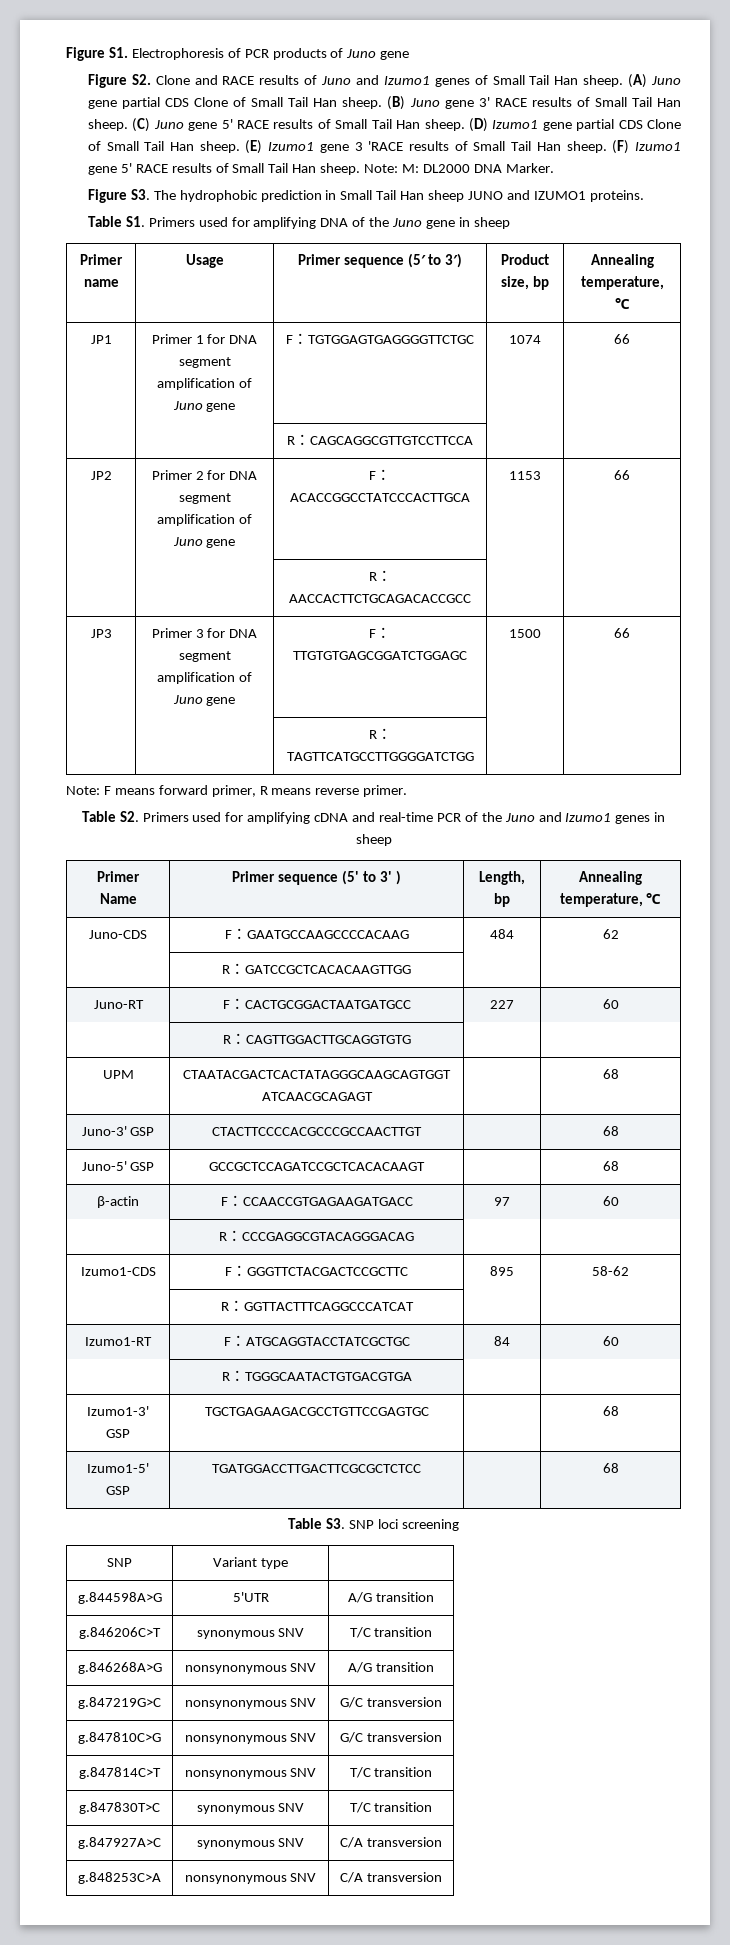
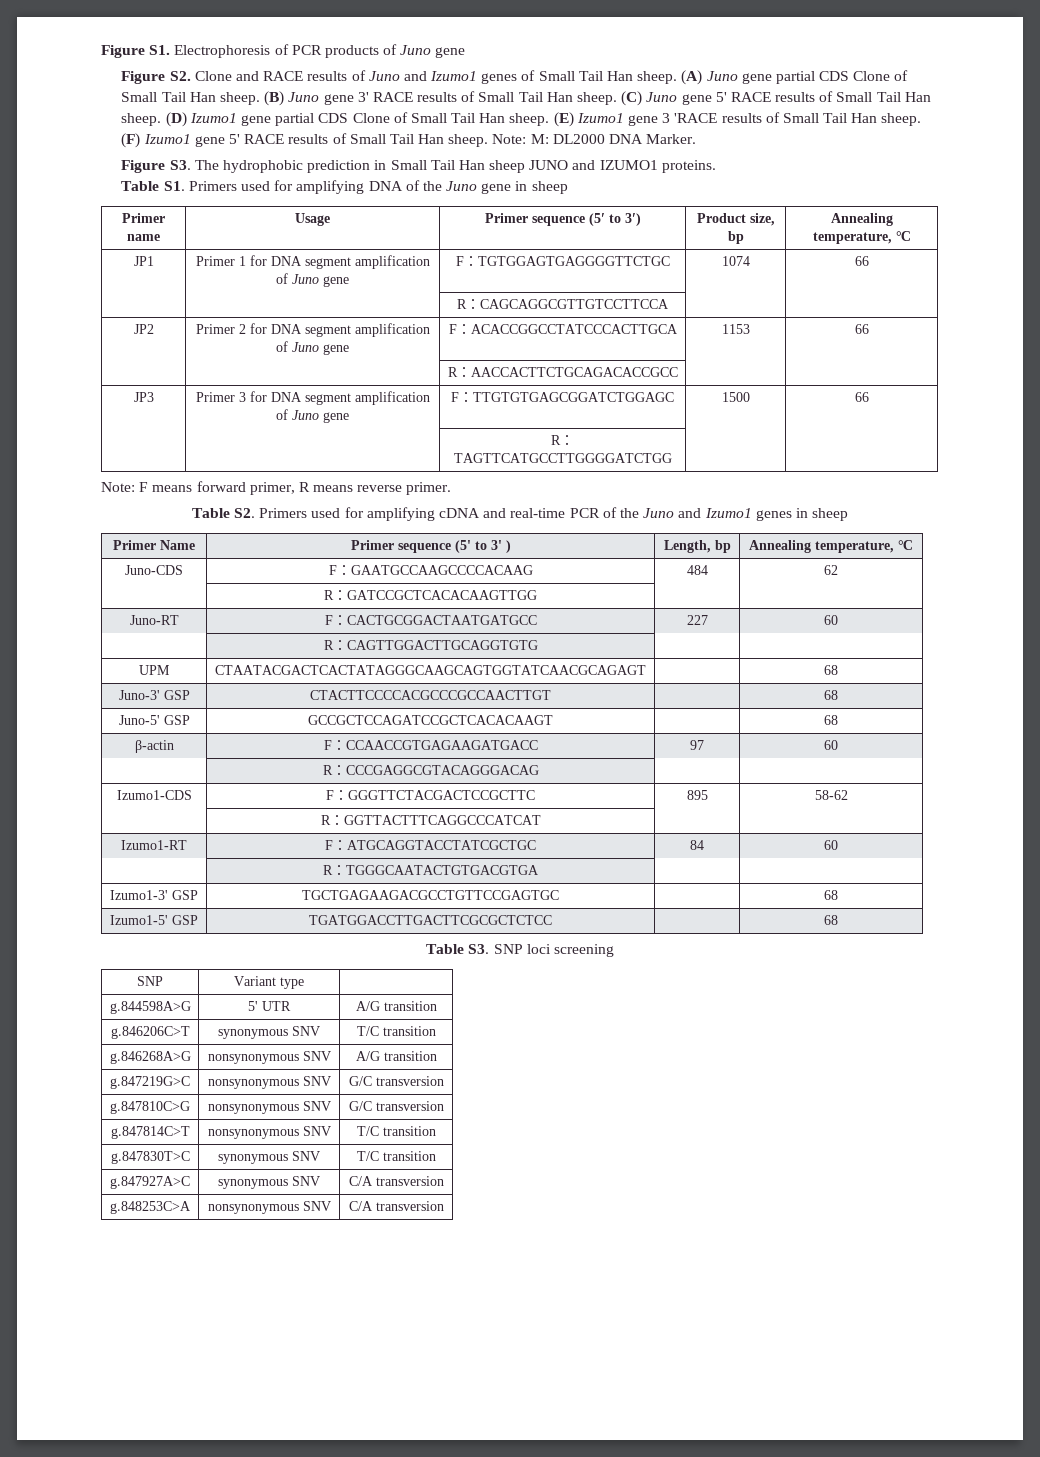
- g.844598A>G | 5'UTR | A/G transition
+ g.844598A>G | 5' UTR | A/G transition

